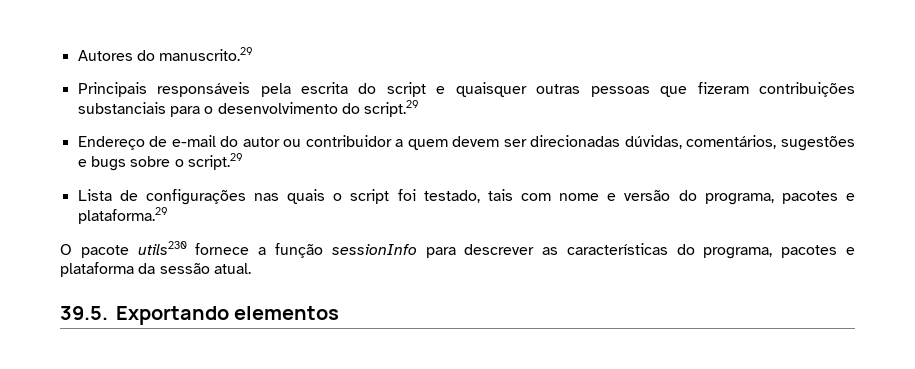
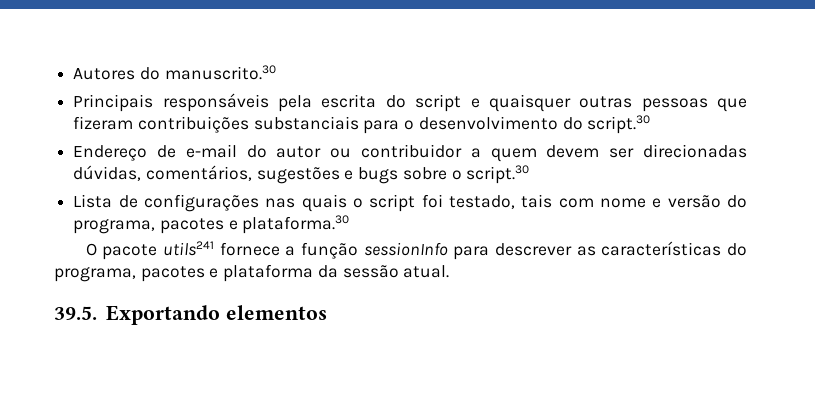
- Autores do manuscrito.29
+ Autores do manuscrito.30
- Principais responsáveis pela escrita do script e quaisquer outras pessoas que fizeram contribuições substanciais para o desenvolvimento do script.29
+ Principais responsáveis pela escrita do script e quaisquer outras pessoas que fizeram contribuições substanciais para o desenvolvimento do script.30
- Endereço de e-mail do autor ou contribuidor a quem devem ser direcionadas dúvidas, comentários, sugestões e bugs sobre o script.29
+ Endereço de e-mail do autor ou contribuidor a quem devem ser direcionadas dúvidas, comentários, sugestões e bugs sobre o script.30
- Lista de configurações nas quais o script foi testado, tais com nome e versão do programa, pacotes e plataforma.29
+ Lista de configurações nas quais o script foi testado, tais com nome e versão do programa, pacotes e plataforma.30
- O pacote utils230 fornece a função sessionInfo para descrever as características do programa, pacotes e plataforma da sessão atual.
+ O pacote utils241 fornece a função sessionInfo para descrever as características do programa, pacotes e plataforma da sessão atual.

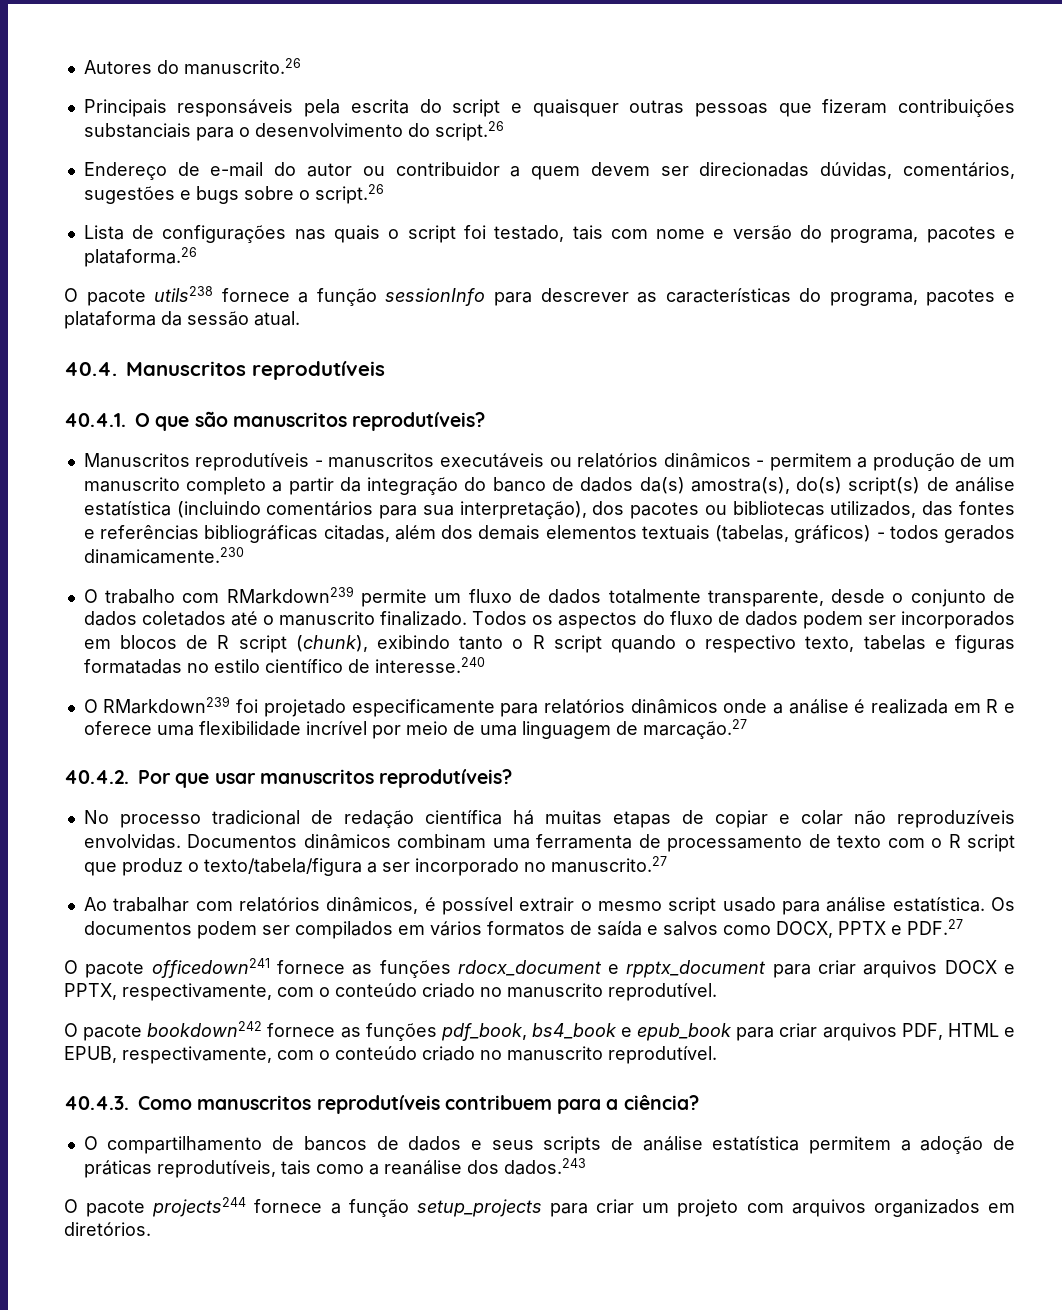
- Autores do manuscrito.30
+ Autores do manuscrito.26
- Principais responsáveis pela escrita do script e quaisquer outras pessoas que fizeram contribuições substanciais para o desenvolvimento do script.30
+ Principais responsáveis pela escrita do script e quaisquer outras pessoas que fizeram contribuições substanciais para o desenvolvimento do script.26
- Endereço de e-mail do autor ou contribuidor a quem devem ser direcionadas dúvidas, comentários, sugestões e bugs sobre o script.30
+ Endereço de e-mail do autor ou contribuidor a quem devem ser direcionadas dúvidas, comentários, sugestões e bugs sobre o script.26
- Lista de configurações nas quais o script foi testado, tais com nome e versão do programa, pacotes e plataforma.30
- O pacote utils241 fornece a função sessionInfo para descrever as características do programa, pacotes e plataforma da sessão atual.
+ Lista de configurações nas quais o script foi testado, tais com nome e versão do programa, pacotes e plataforma.26
+ O pacote utils238 fornece a função sessionInfo para descrever as características do programa, pacotes e plataforma da sessão atual.
- 39.5. Exportando elementos
+ 40.4. Manuscritos reprodutíveis
+ 40.4.1. O que são manuscritos reprodutíveis?
+ Manuscritos reprodutíveis - manuscritos executáveis ou relatórios dinâmicos - permitem a produção de um manuscrito completo a partir da integração do banco de dados da(s) amostra(s), do(s) script(s) de análise estatística (incluindo comentários para sua interpretação), dos pacotes ou bibliotecas utilizados, das fontes e referências bibliográficas citadas, além dos demais elementos textuais (tabelas, gráficos) - todos gerados dinamicamente.230
+ O trabalho com RMarkdown239 permite um fluxo de dados totalmente transparente, desde o conjunto de dados coletados até o manuscrito finalizado. Todos os aspectos do fluxo de dados podem ser incorporados em blocos de R script (chunk), exibindo tanto o R script quando o respectivo texto, tabelas e figuras formatadas no estilo científico de interesse.240
+ O RMarkdown239 foi projetado especificamente para relatórios dinâmicos onde a análise é realizada em R e oferece uma flexibilidade incrível por meio de uma linguagem de marcação.27
+ 40.4.2. Por que usar manuscritos reprodutíveis?
+ No processo tradicional de redação científica há muitas etapas de copiar e colar não reproduzíveis envolvidas. Documentos dinâmicos combinam uma ferramenta de processamento de texto com o R script que produz o texto/tabela/figura a ser incorporado no manuscrito.27
+ Ao trabalhar com relatórios dinâmicos, é possível extrair o mesmo script usado para análise estatística. Os documentos podem ser compilados em vários formatos de saída e salvos como DOCX, PPTX e PDF.27
+ O pacote officedown241 fornece as funções rdocx_document e rpptx_document para criar arquivos DOCX e PPTX, respectivamente, com o conteúdo criado no manuscrito reprodutível.
+ O pacote bookdown242 fornece as funções pdf_book, bs4_book e epub_book para criar arquivos PDF, HTML e EPUB, respectivamente, com o conteúdo criado no manuscrito reprodutível.
+ 40.4.3. Como manuscritos reprodutíveis contribuem para a ciência?
+ O compartilhamento de bancos de dados e seus scripts de análise estatística permitem a adoção de práticas reprodutíveis, tais como a reanálise dos dados.243
+ O pacote projects244 fornece a função setup_projects para criar um projeto com arquivos organizados em diretórios.

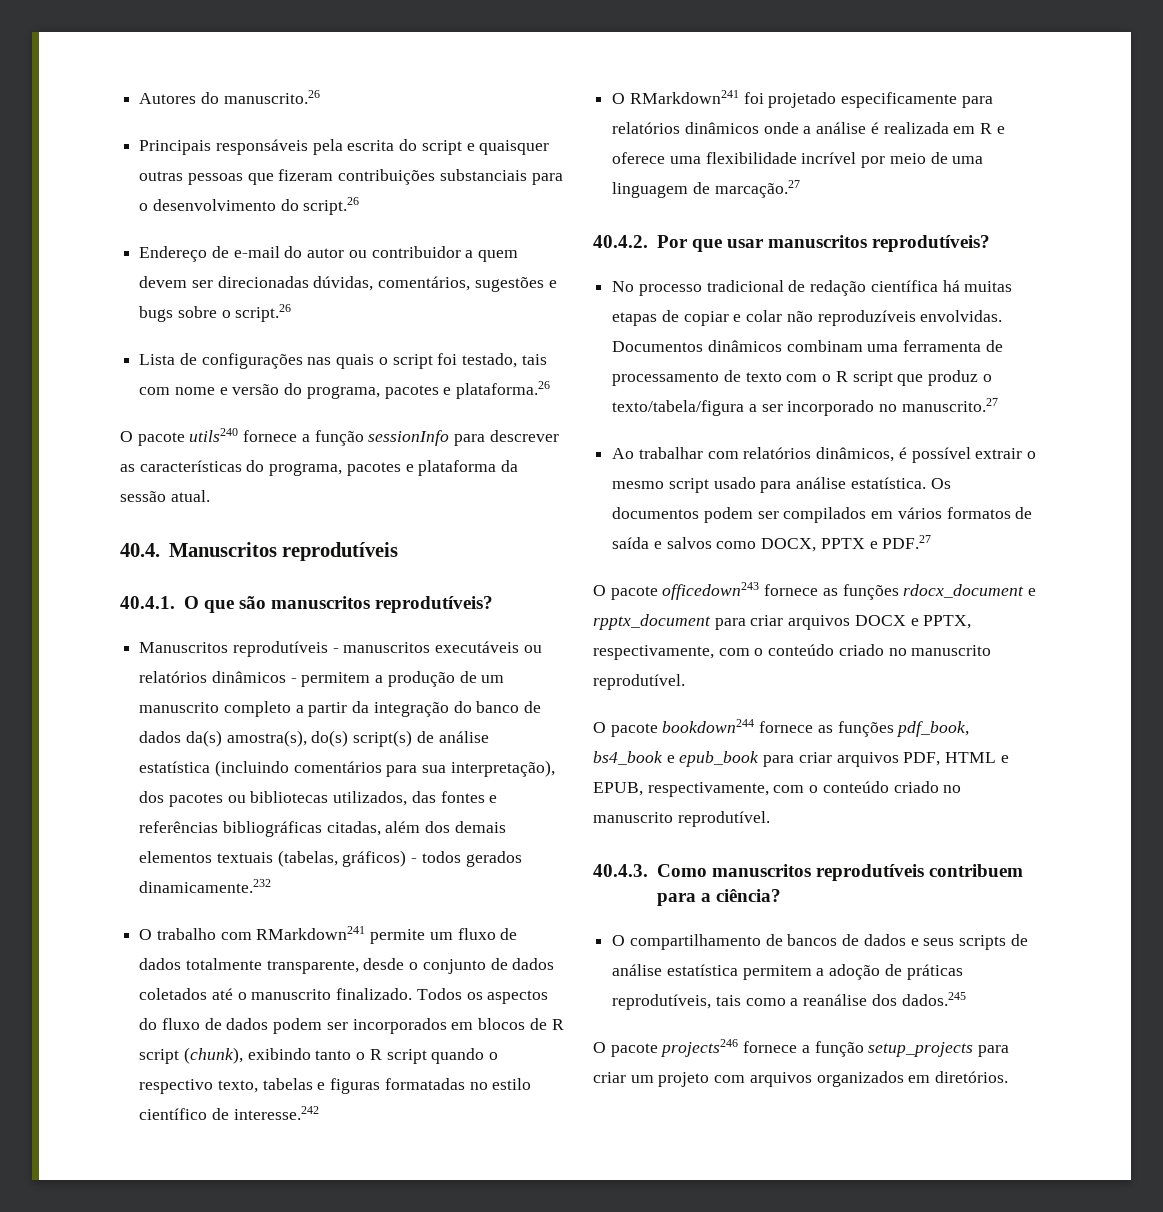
- O pacote utils238 fornece a função sessionInfo para descrever as características do programa, pacotes e plataforma da sessão atual.
+ O pacote utils240 fornece a função sessionInfo para descrever as características do programa, pacotes e plataforma da sessão atual.
- Manuscritos reprodutíveis - manuscritos executáveis ou relatórios dinâmicos - permitem a produção de um manuscrito completo a partir da integração do banco de dados da(s) amostra(s), do(s) script(s) de análise estatística (incluindo comentários para sua interpretação), dos pacotes ou bibliotecas utilizados, das fontes e referências bibliográficas citadas, além dos demais elementos textuais (tabelas, gráficos) - todos gerados dinamicamente.230
+ Manuscritos reprodutíveis - manuscritos executáveis ou relatórios dinâmicos - permitem a produção de um manuscrito completo a partir da integração do banco de dados da(s) amostra(s), do(s) script(s) de análise estatística (incluindo comentários para sua interpretação), dos pacotes ou bibliotecas utilizados, das fontes e referências bibliográficas citadas, além dos demais elementos textuais (tabelas, gráficos) - todos gerados dinamicamente.232
- O trabalho com RMarkdown239 permite um fluxo de dados totalmente transparente, desde o conjunto de dados coletados até o manuscrito finalizado.
+ O trabalho com RMarkdown241 permite um fluxo de dados totalmente transparente, desde o conjunto de dados coletados até o manuscrito finalizado.
- Todos os aspectos do fluxo de dados podem ser incorporados em blocos de R script (chunk), exibindo tanto o R script quando o respectivo texto, tabelas e figuras formatadas no estilo científico de interesse.240
- O RMarkdown239 foi projetado especificamente para relatórios dinâmicos onde a análise é realizada em R e oferece uma flexibilidade incrível por meio de uma linguagem de marcação.27
+ Todos os aspectos do fluxo de dados podem ser incorporados em blocos de R script (chunk), exibindo tanto o R script quando o respectivo texto, tabelas e figuras formatadas no estilo científico de interesse.242
+ O RMarkdown241 foi projetado especificamente para relatórios dinâmicos onde a análise é realizada em R e oferece uma flexibilidade incrível por meio de uma linguagem de marcação.27
- O pacote officedown241 fornece as funções rdocx_document e rpptx_document para criar arquivos DOCX e PPTX, respectivamente, com o conteúdo criado no manuscrito reprodutível.
+ O pacote officedown243 fornece as funções rdocx_document e rpptx_document para criar arquivos DOCX e PPTX, respectivamente, com o conteúdo criado no manuscrito reprodutível.
- O pacote bookdown242 fornece as funções pdf_book, bs4_book e epub_book para criar arquivos PDF, HTML e EPUB, respectivamente, com o conteúdo criado no manuscrito reprodutível.
+ O pacote bookdown244 fornece as funções pdf_book, bs4_book e epub_book para criar arquivos PDF, HTML e EPUB, respectivamente, com o conteúdo criado no manuscrito reprodutível.
- O compartilhamento de bancos de dados e seus scripts de análise estatística permitem a adoção de práticas reprodutíveis, tais como a reanálise dos dados.243
- O pacote projects244 fornece a função setup_projects para criar um projeto com arquivos organizados em diretórios.
+ O compartilhamento de bancos de dados e seus scripts de análise estatística permitem a adoção de práticas reprodutíveis, tais como a reanálise dos dados.245
+ O pacote projects246 fornece a função setup_projects para criar um projeto com arquivos organizados em diretórios.

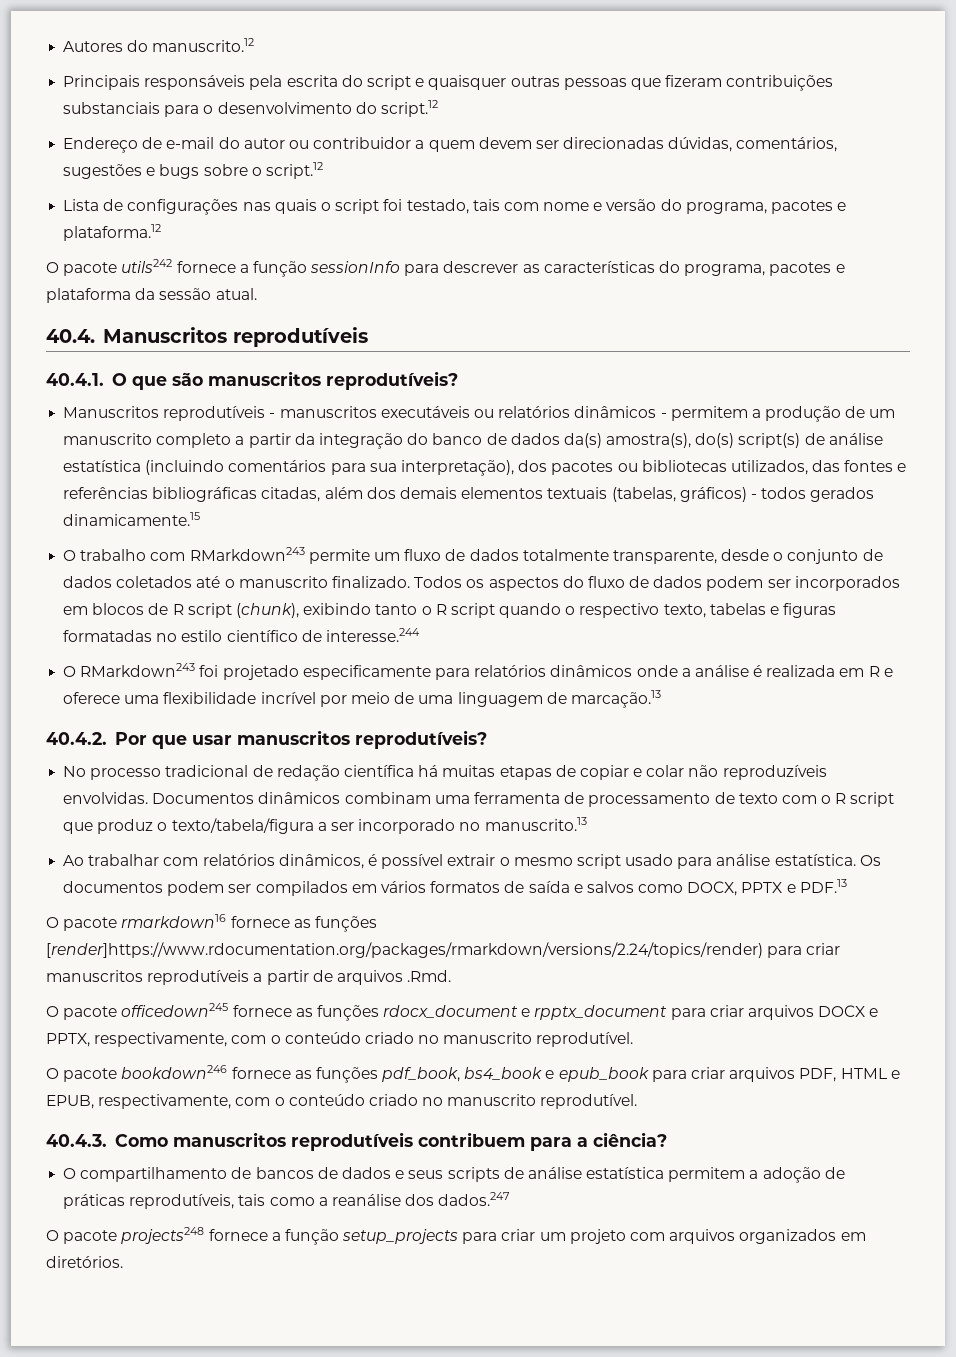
- Autores do manuscrito.26
+ Autores do manuscrito.12
- Principais responsáveis pela escrita do script e quaisquer outras pessoas que fizeram contribuições substanciais para o desenvolvimento do script.26
+ Principais responsáveis pela escrita do script e quaisquer outras pessoas que fizeram contribuições substanciais para o desenvolvimento do script.12
- Endereço de e-mail do autor ou contribuidor a quem devem ser direcionadas dúvidas, comentários, sugestões e bugs sobre o script.26
+ Endereço de e-mail do autor ou contribuidor a quem devem ser direcionadas dúvidas, comentários, sugestões e bugs sobre o script.12
- Lista de configurações nas quais o script foi testado, tais com nome e versão do programa, pacotes e plataforma.26
- O pacote utils240 fornece a função sessionInfo para descrever as características do programa, pacotes e plataforma da sessão atual.
+ Lista de configurações nas quais o script foi testado, tais com nome e versão do programa, pacotes e plataforma.12
+ O pacote utils242 fornece a função sessionInfo para descrever as características do programa, pacotes e plataforma da sessão atual.
- Manuscritos reprodutíveis - manuscritos executáveis ou relatórios dinâmicos - permitem a produção de um manuscrito completo a partir da integração do banco de dados da(s) amostra(s), do(s) script(s) de análise estatística (incluindo comentários para sua interpretação), dos pacotes ou bibliotecas utilizados, das fontes e referências bibliográficas citadas, além dos demais elementos textuais (tabelas, gráficos) - todos gerados dinamicamente.232
+ Manuscritos reprodutíveis - manuscritos executáveis ou relatórios dinâmicos - permitem a produção de um manuscrito completo a partir da integração do banco de dados da(s) amostra(s), do(s) script(s) de análise estatística (incluindo comentários para sua interpretação), dos pacotes ou bibliotecas utilizados, das fontes e referências bibliográficas citadas, além dos demais elementos textuais (tabelas, gráficos) - todos gerados dinamicamente.15
- O trabalho com RMarkdown241 permite um fluxo de dados totalmente transparente, desde o conjunto de dados coletados até o manuscrito finalizado.
+ O trabalho com RMarkdown243 permite um fluxo de dados totalmente transparente, desde o conjunto de dados coletados até o manuscrito finalizado.
- Todos os aspectos do fluxo de dados podem ser incorporados em blocos de R script (chunk), exibindo tanto o R script quando o respectivo texto, tabelas e figuras formatadas no estilo científico de interesse.242
- O RMarkdown241 foi projetado especificamente para relatórios dinâmicos onde a análise é realizada em R e oferece uma flexibilidade incrível por meio de uma linguagem de marcação.27
+ Todos os aspectos do fluxo de dados podem ser incorporados em blocos de R script (chunk), exibindo tanto o R script quando o respectivo texto, tabelas e figuras formatadas no estilo científico de interesse.244
+ O RMarkdown243 foi projetado especificamente para relatórios dinâmicos onde a análise é realizada em R e oferece uma flexibilidade incrível por meio de uma linguagem de marcação.13
- Documentos dinâmicos combinam uma ferramenta de processamento de texto com o R script que produz o texto/tabela/figura a ser incorporado no manuscrito.27
+ Documentos dinâmicos combinam uma ferramenta de processamento de texto com o R script que produz o texto/tabela/figura a ser incorporado no manuscrito.13
- Os documentos podem ser compilados em vários formatos de saída e salvos como DOCX, PPTX e PDF.27
- O pacote officedown243 fornece as funções rdocx_document e rpptx_document para criar arquivos DOCX e PPTX, respectivamente, com o conteúdo criado no manuscrito reprodutível.
+ Os documentos podem ser compilados em vários formatos de saída e salvos como DOCX, PPTX e PDF.13
+ O pacote rmarkdown16 fornece as funções [render]https://www.rdocumentation.org/packages/rmarkdown/versions/2.24/topics/render) para criar manuscritos reprodutíveis a partir de arquivos .Rmd.
+ O pacote officedown245 fornece as funções rdocx_document e rpptx_document para criar arquivos DOCX e PPTX, respectivamente, com o conteúdo criado no manuscrito reprodutível.
- O pacote bookdown244 fornece as funções pdf_book, bs4_book e epub_book para criar arquivos PDF, HTML e EPUB, respectivamente, com o conteúdo criado no manuscrito reprodutível.
+ O pacote bookdown246 fornece as funções pdf_book, bs4_book e epub_book para criar arquivos PDF, HTML e EPUB, respectivamente, com o conteúdo criado no manuscrito reprodutível.
- O compartilhamento de bancos de dados e seus scripts de análise estatística permitem a adoção de práticas reprodutíveis, tais como a reanálise dos dados.245
- O pacote projects246 fornece a função setup_projects para criar um projeto com arquivos organizados em diretórios.
+ O compartilhamento de bancos de dados e seus scripts de análise estatística permitem a adoção de práticas reprodutíveis, tais como a reanálise dos dados.247
+ O pacote projects248 fornece a função setup_projects para criar um projeto com arquivos organizados em diretórios.

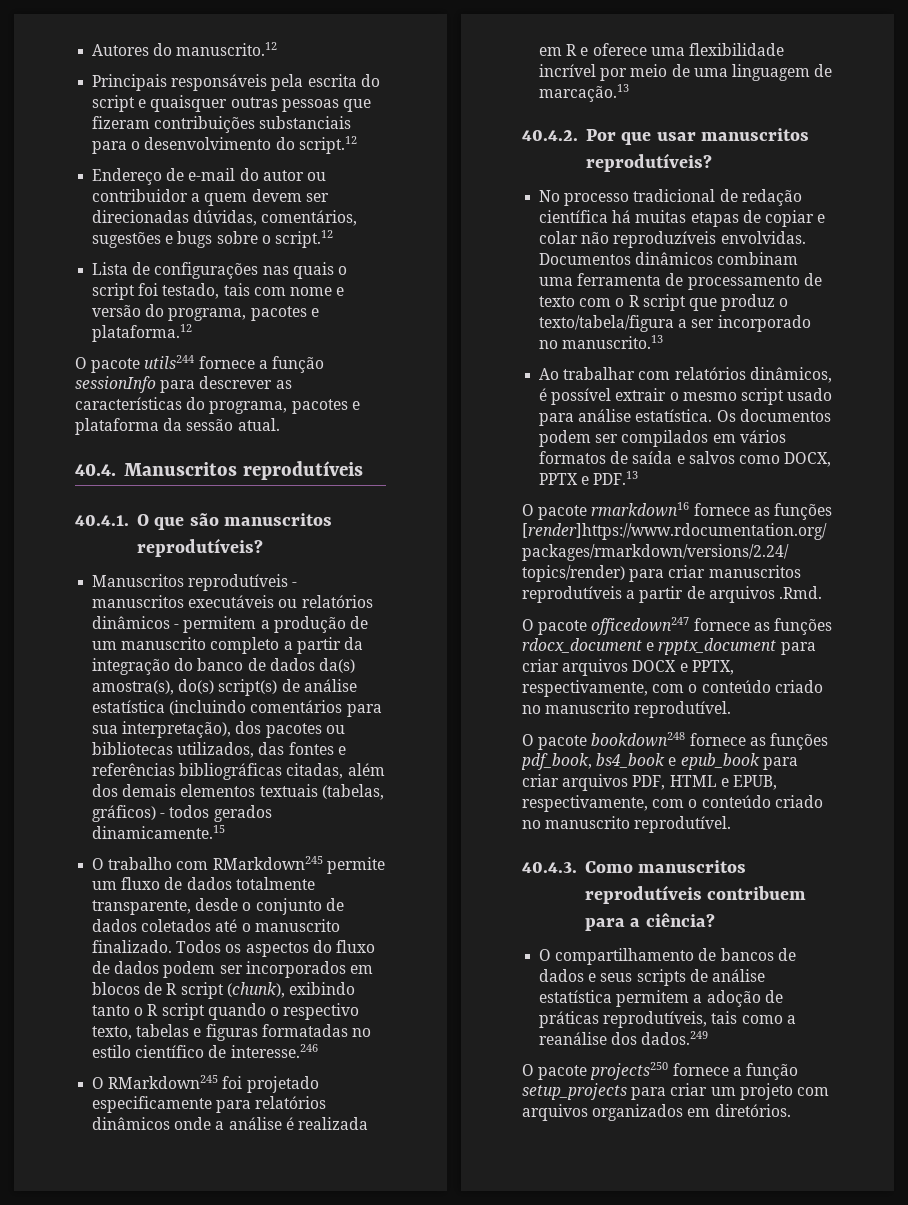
- O pacote utils242 fornece a função sessionInfo para descrever as características do programa, pacotes e plataforma da sessão atual.
+ O pacote utils244 fornece a função sessionInfo para descrever as características do programa, pacotes e plataforma da sessão atual.
- O trabalho com RMarkdown243 permite um fluxo de dados totalmente transparente, desde o conjunto de dados coletados até o manuscrito finalizado.
+ O trabalho com RMarkdown245 permite um fluxo de dados totalmente transparente, desde o conjunto de dados coletados até o manuscrito finalizado.
- Todos os aspectos do fluxo de dados podem ser incorporados em blocos de R script (chunk), exibindo tanto o R script quando o respectivo texto, tabelas e figuras formatadas no estilo científico de interesse.244
- O RMarkdown243 foi projetado especificamente para relatórios dinâmicos onde a análise é realizada em R e oferece uma flexibilidade incrível por meio de uma linguagem de marcação.13
+ Todos os aspectos do fluxo de dados podem ser incorporados em blocos de R script (chunk), exibindo tanto o R script quando o respectivo texto, tabelas e figuras formatadas no estilo científico de interesse.246
+ O RMarkdown245 foi projetado especificamente para relatórios dinâmicos onde a análise é realizada em R e oferece uma flexibilidade incrível por meio de uma linguagem de marcação.13
- O pacote officedown245 fornece as funções rdocx_document e rpptx_document para criar arquivos DOCX e PPTX, respectivamente, com o conteúdo criado no manuscrito reprodutível.
+ O pacote officedown247 fornece as funções rdocx_document e rpptx_document para criar arquivos DOCX e PPTX, respectivamente, com o conteúdo criado no manuscrito reprodutível.
- O pacote bookdown246 fornece as funções pdf_book, bs4_book e epub_book para criar arquivos PDF, HTML e EPUB, respectivamente, com o conteúdo criado no manuscrito reprodutível.
+ O pacote bookdown248 fornece as funções pdf_book, bs4_book e epub_book para criar arquivos PDF, HTML e EPUB, respectivamente, com o conteúdo criado no manuscrito reprodutível.
- O compartilhamento de bancos de dados e seus scripts de análise estatística permitem a adoção de práticas reprodutíveis, tais como a reanálise dos dados.247
- O pacote projects248 fornece a função setup_projects para criar um projeto com arquivos organizados em diretórios.
+ O compartilhamento de bancos de dados e seus scripts de análise estatística permitem a adoção de práticas reprodutíveis, tais como a reanálise dos dados.249
+ O pacote projects250 fornece a função setup_projects para criar um projeto com arquivos organizados em diretórios.

